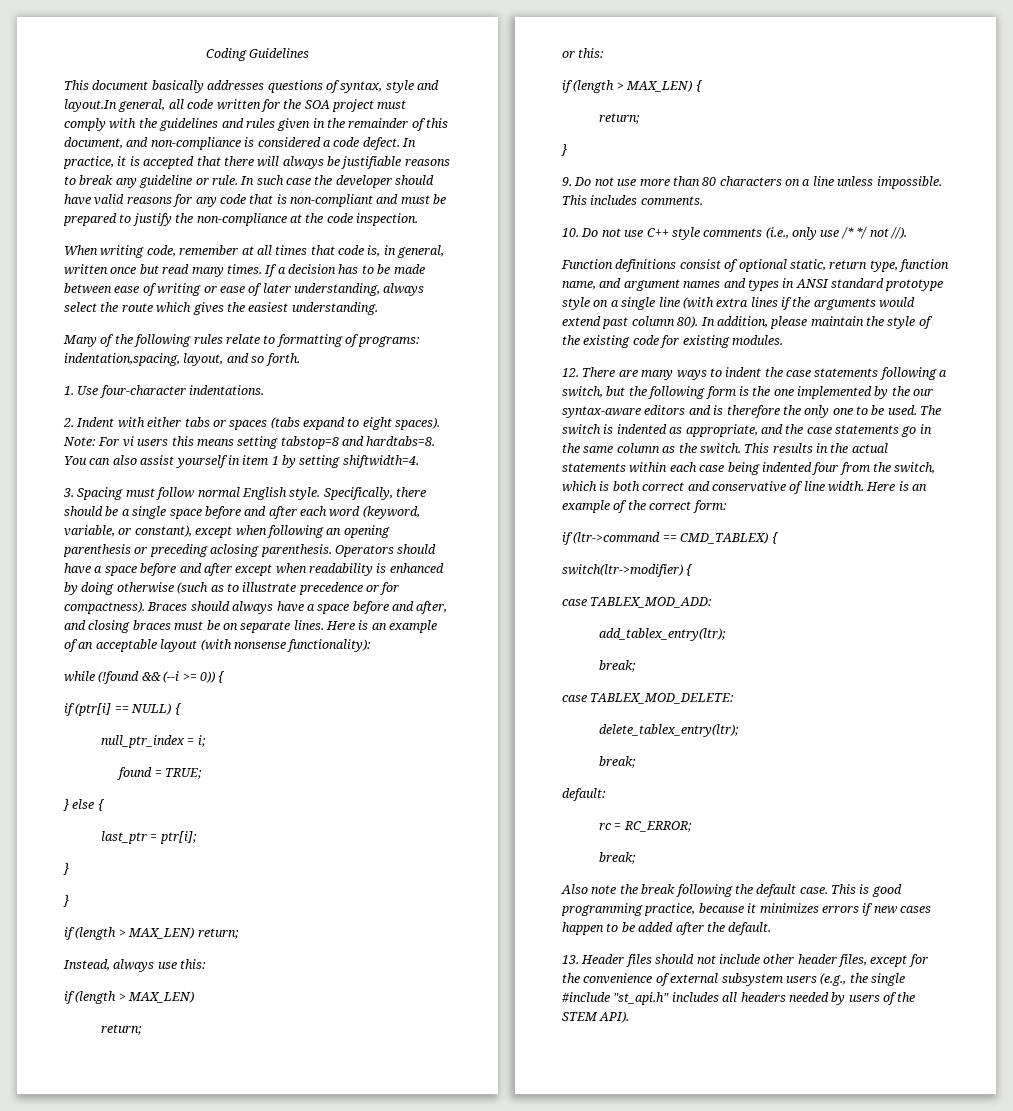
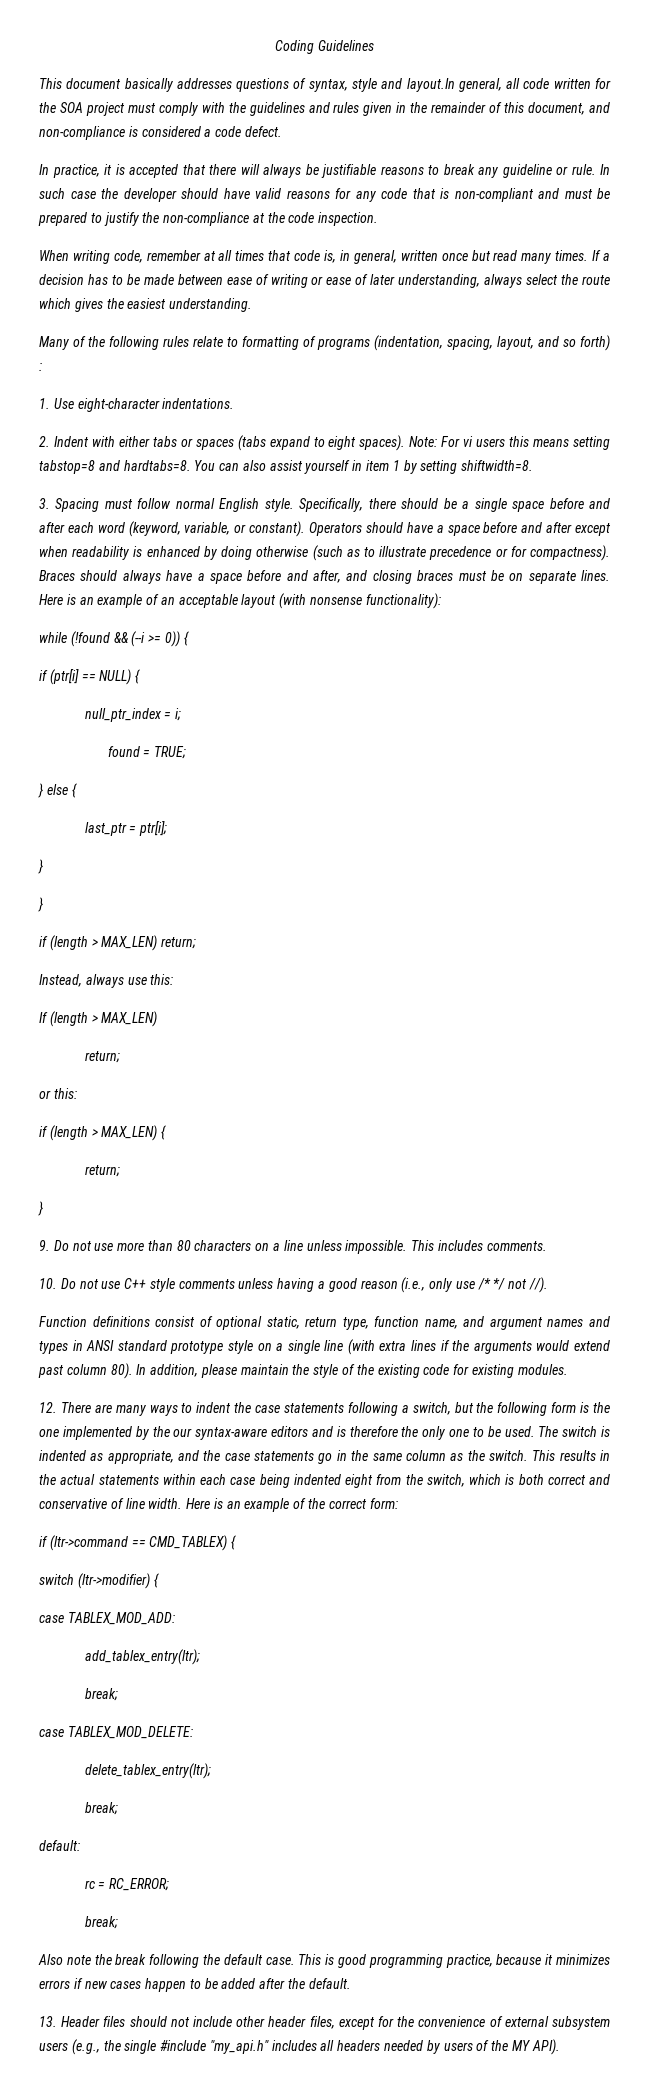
- This document basically addresses questions of syntax, style and layout.In general, all code written for the SOA project must comply with the guidelines and rules given in the remainder of this document, and non-compliance is considered a code defect. In practice, it is accepted that there will always be justifiable reasons to break any guideline or rule.
+ This document basically addresses questions of syntax, style and layout.In general, all code written for the SOA project must comply with the guidelines and rules given in the remainder of this document, and non-compliance is considered a code defect.
+ In practice, it is accepted that there will always be justifiable reasons to break any guideline or rule.
- Many of the following rules relate to formatting of programs: indentation,spacing, layout, and so forth.
+ Many of the following rules relate to formatting of programs (indentation, spacing, layout, and so forth) :
- 1. Use four-character indentations.
+ 1. Use eight-character indentations.
- You can also assist yourself in item 1 by setting shiftwidth=4.
+ You can also assist yourself in item 1 by setting shiftwidth=8.
- Specifically, there should be a single space before and after each word (keyword, variable, or constant), except when following an opening parenthesis or preceding aclosing parenthesis.
+ Specifically, there should be a single space before and after each word (keyword, variable, or constant).
  Instead, always use this:
- if (length > MAX_LEN)
+ If (length > MAX_LEN)
- 10. Do not use C++ style comments (i.e., only use /* */ not //).
+ 10. Do not use C++ style comments unless having a good reason (i.e., only use /* */ not //).
- This results in the actual statements within each case being indented four from the switch, which is both correct and conservative of line width.
+ This results in the actual statements within each case being indented eight from the switch, which is both correct and conservative of line width.
- switch(ltr->modifier) {
+ switch (ltr->modifier) {
- 13. Header files should not include other header files, except for the convenience of external subsystem users (e.g., the single #include "st_api.h" includes all headers needed by users of the STEM API).
+ 13. Header files should not include other header files, except for the convenience of external subsystem users (e.g., the single #include "my_api.h" includes all headers needed by users of the MY API).

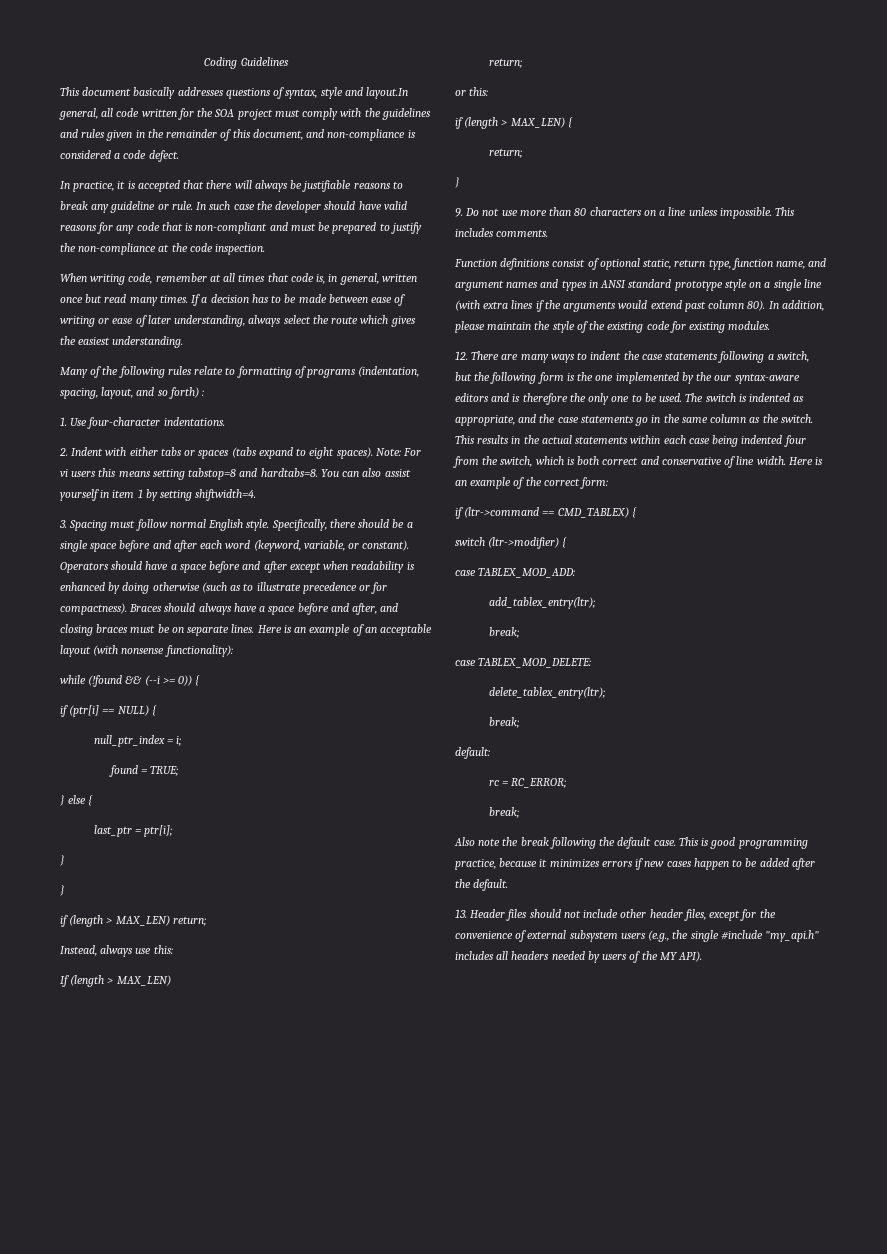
- 1. Use eight-character indentations.
+ 1. Use four-character indentations.
- You can also assist yourself in item 1 by setting shiftwidth=8.
+ You can also assist yourself in item 1 by setting shiftwidth=4.
- 10. Do not use C++ style comments unless having a good reason (i.e., only use /* */ not //).
- This results in the actual statements within each case being indented eight from the switch, which is both correct and conservative of line width.
+ This results in the actual statements within each case being indented four from the switch, which is both correct and conservative of line width.

